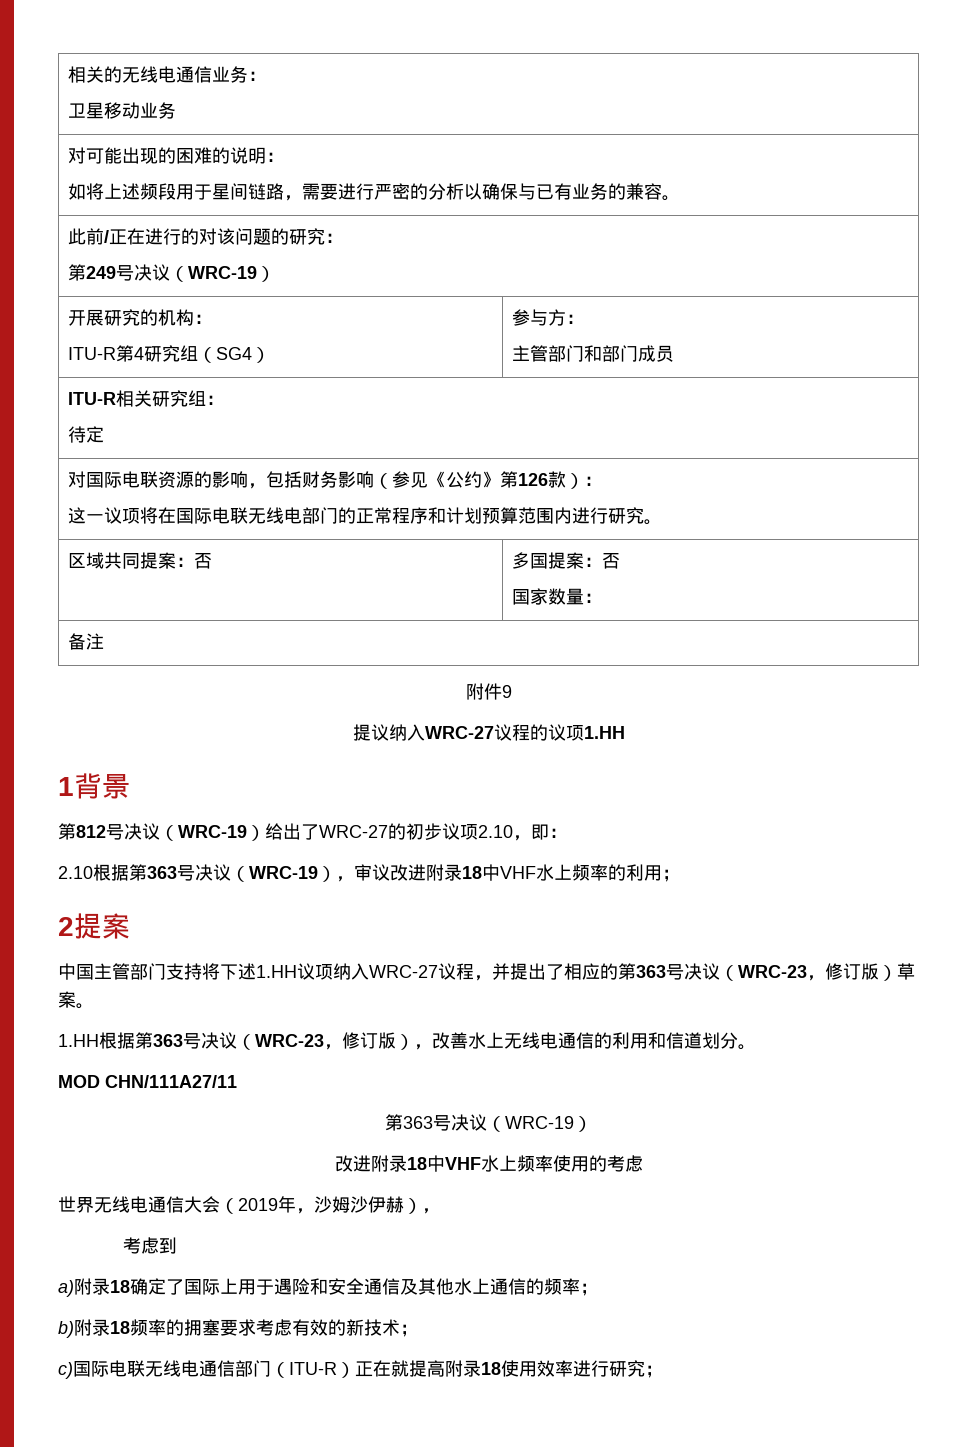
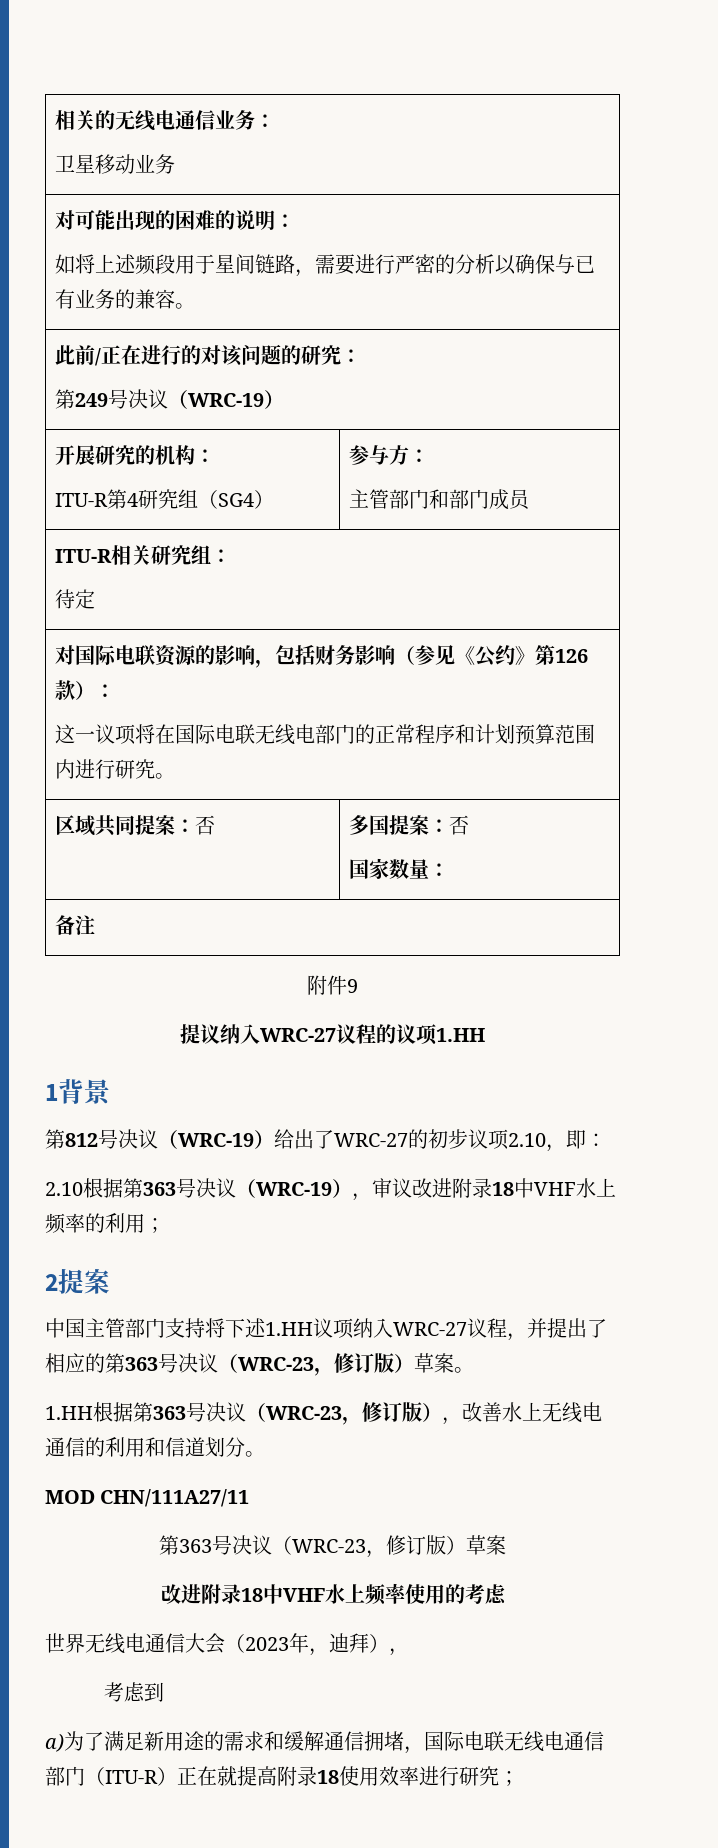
  MOD CHN/111A27/11
- 第363号决议（WRC-19）
+ 第363号决议（WRC-23，修订版）草案
- 世界无线电通信大会（2019年，沙姆沙伊赫），
+ 世界无线电通信大会（2023年，迪拜），
- a)附录18确定了国际上用于遇险和安全通信及其他水上通信的频率；
- b)附录18频率的拥塞要求考虑有效的新技术；
- c)国际电联无线电通信部门（ITU-R）正在就提高附录18使用效率进行研究；
+ a)为了满足新用途的需求和缓解通信拥堵，国际电联无线电通信部门（ITU-R）正在就提高附录18使用效率进行研究；

